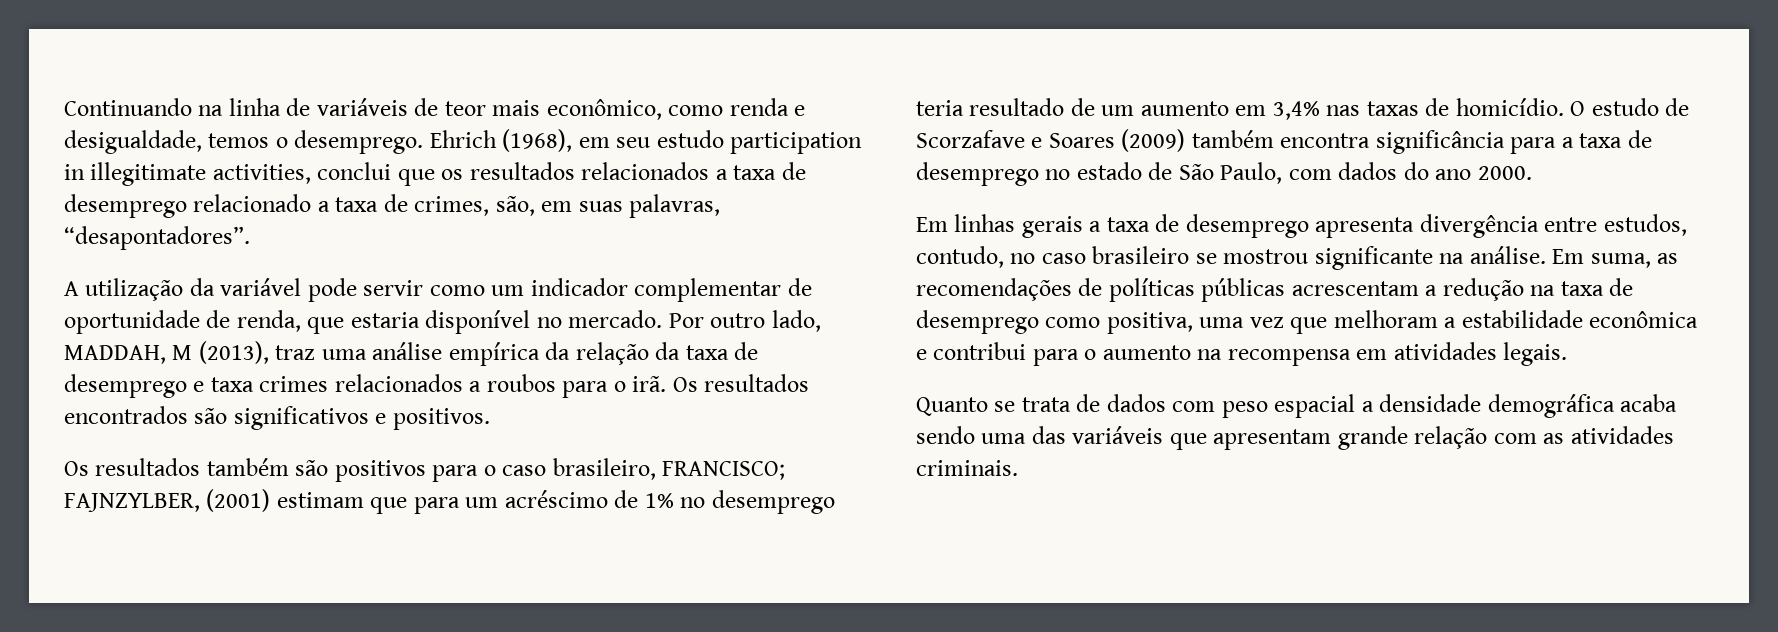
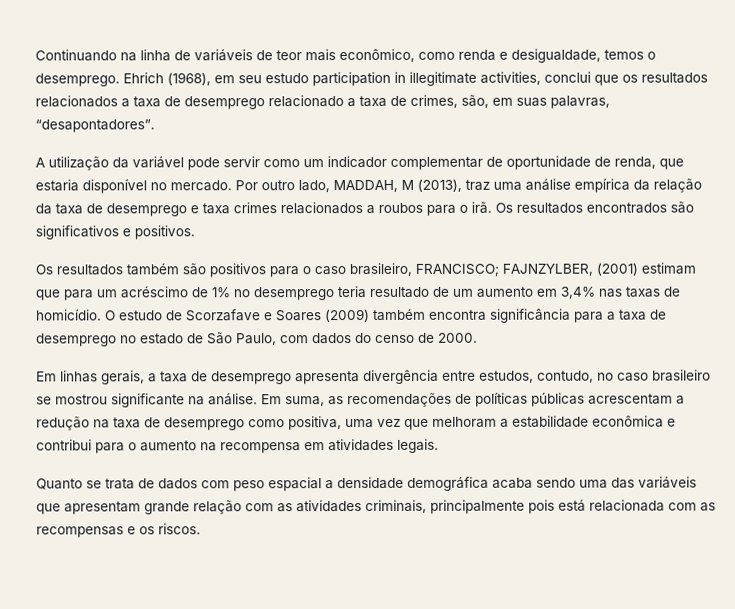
- O estudo de Scorzafave e Soares (2009) também encontra significância para a taxa de desemprego no estado de São Paulo, com dados do ano 2000.
+ O estudo de Scorzafave e Soares (2009) também encontra significância para a taxa de desemprego no estado de São Paulo, com dados do censo de 2000.
- Em linhas gerais a taxa de desemprego apresenta divergência entre estudos, contudo, no caso brasileiro se mostrou significante na análise.
+ Em linhas gerais, a taxa de desemprego apresenta divergência entre estudos, contudo, no caso brasileiro se mostrou significante na análise.
- Quanto se trata de dados com peso espacial a densidade demográfica acaba sendo uma das variáveis que apresentam grande relação com as atividades criminais.
+ Quanto se trata de dados com peso espacial a densidade demográfica acaba sendo uma das variáveis que apresentam grande relação com as atividades criminais, principalmente pois está relacionada com as recompensas e os riscos.

